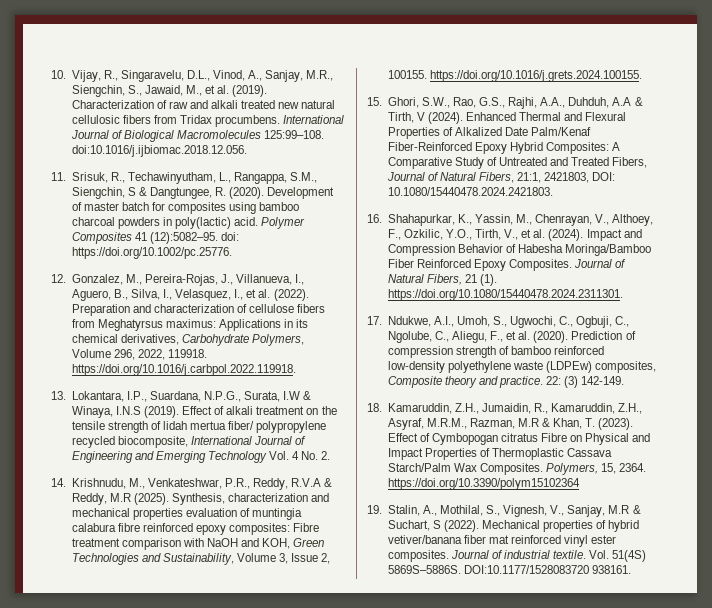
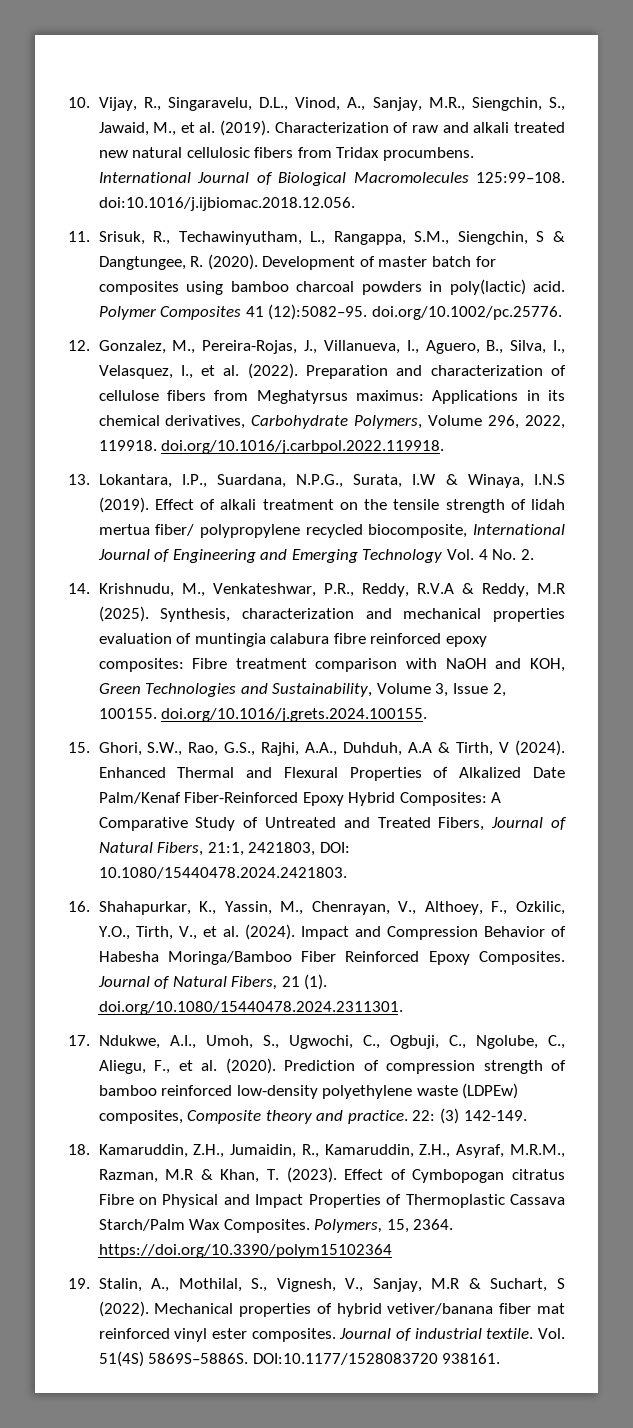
- Polymer Composites 41 (12):5082–95. doi: https://doi.org/10.1002/pc.25776.
+ Polymer Composites 41 (12):5082–95. doi.org/10.1002/pc.25776.
- Preparation and characterization of cellulose fibers from Meghatyrsus maximus: Applications in its chemical derivatives, Carbohydrate Polymers, Volume 296, 2022, 119918. https://doi.org/10.1016/j.carbpol.2022.119918.
+ Preparation and characterization of cellulose fibers from Meghatyrsus maximus: Applications in its chemical derivatives, Carbohydrate Polymers, Volume 296, 2022, 119918. doi.org/10.1016/j.carbpol.2022.119918.
- Synthesis, characterization and mechanical properties evaluation of muntingia calabura fibre reinforced epoxy composites: Fibre treatment comparison with NaOH and KOH, Green Technologies and Sustainability, Volume 3, Issue 2, 100155. https://doi.org/10.1016/j.grets.2024.100155.
+ Synthesis, characterization and mechanical properties evaluation of muntingia calabura fibre reinforced epoxy composites: Fibre treatment comparison with NaOH and KOH, Green Technologies and Sustainability, Volume 3, Issue 2, 100155. doi.org/10.1016/j.grets.2024.100155.
- Journal of Natural Fibers, 21 (1). https://doi.org/10.1080/15440478.2024.2311301.
+ Journal of Natural Fibers, 21 (1). doi.org/10.1080/15440478.2024.2311301.

